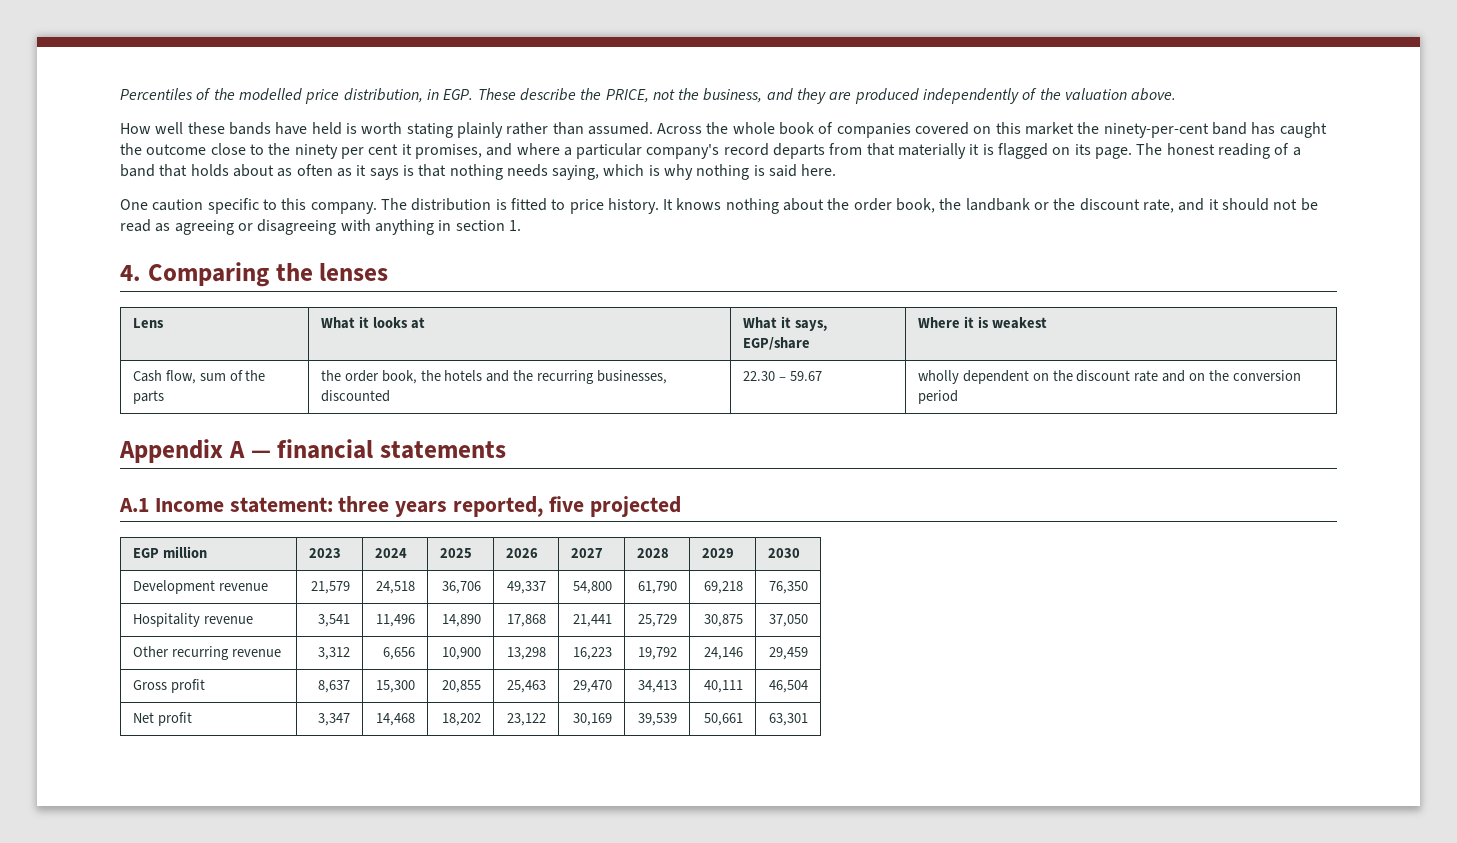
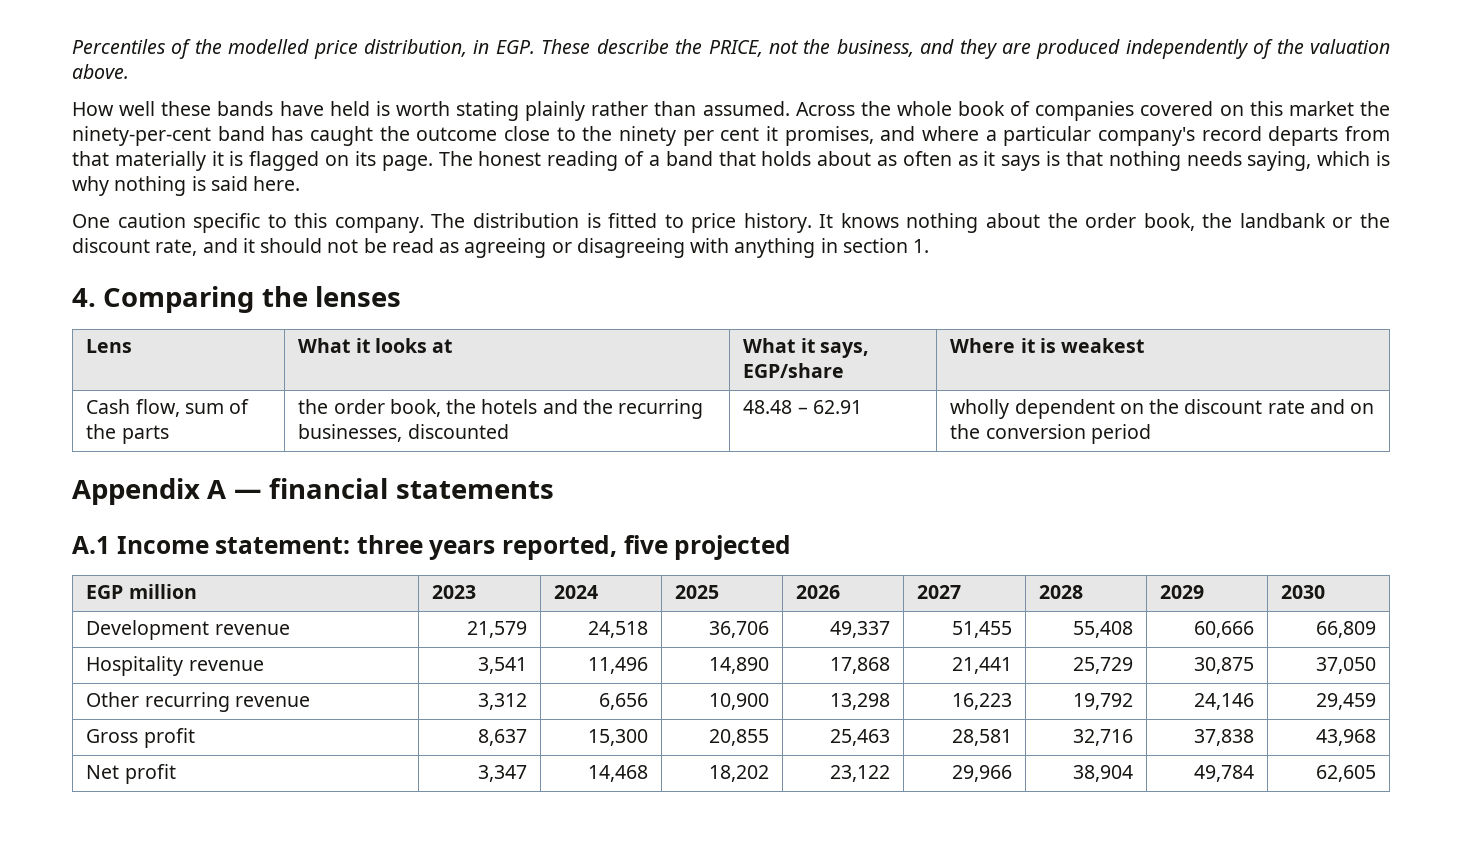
- Cash flow, sum of the parts | the order book, the hotels and the recurring businesses, discounted | 22.30 – 59.67 | wholly dependent on the discount rate and on the conversion period
+ Cash flow, sum of the parts | the order book, the hotels and the recurring businesses, discounted | 48.48 – 62.91 | wholly dependent on the discount rate and on the conversion period
- Development revenue | 21,579 | 24,518 | 36,706 | 49,337 | 54,800 | 61,790 | 69,218 | 76,350
+ Development revenue | 21,579 | 24,518 | 36,706 | 49,337 | 51,455 | 55,408 | 60,666 | 66,809
- Gross profit | 8,637 | 15,300 | 20,855 | 25,463 | 29,470 | 34,413 | 40,111 | 46,504
+ Gross profit | 8,637 | 15,300 | 20,855 | 25,463 | 28,581 | 32,716 | 37,838 | 43,968
- Net profit | 3,347 | 14,468 | 18,202 | 23,122 | 30,169 | 39,539 | 50,661 | 63,301
+ Net profit | 3,347 | 14,468 | 18,202 | 23,122 | 29,966 | 38,904 | 49,784 | 62,605

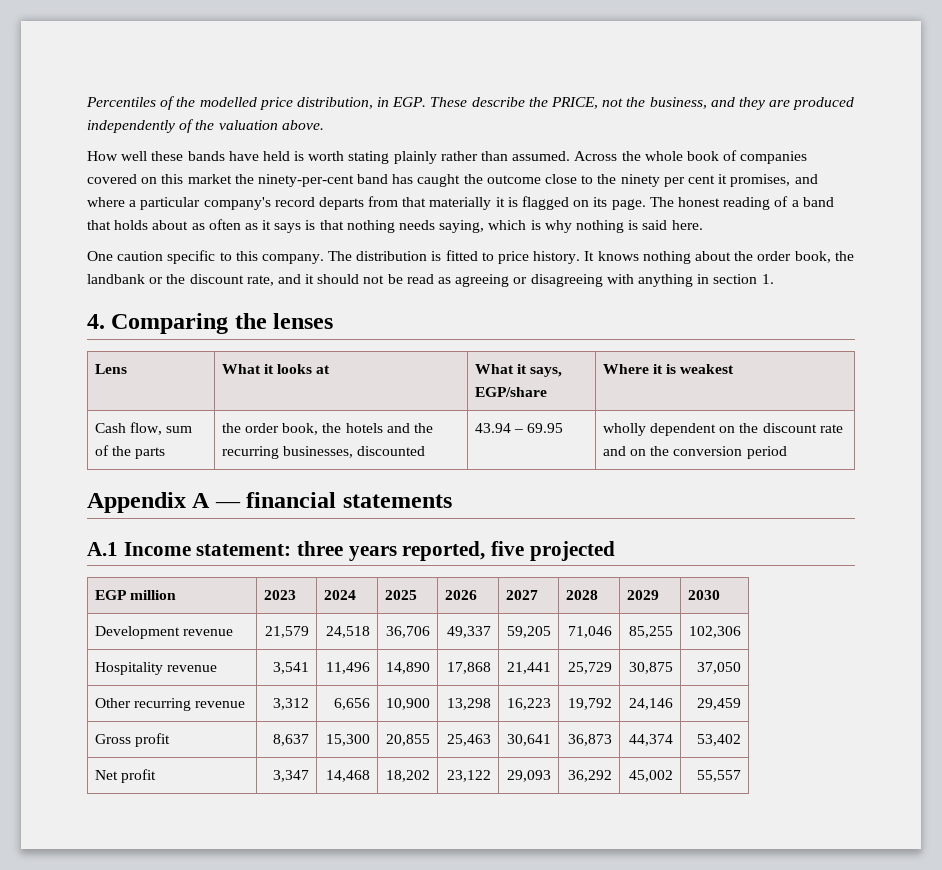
- Cash flow, sum of the parts | the order book, the hotels and the recurring businesses, discounted | 48.48 – 62.91 | wholly dependent on the discount rate and on the conversion period
+ Cash flow, sum of the parts | the order book, the hotels and the recurring businesses, discounted | 43.94 – 69.95 | wholly dependent on the discount rate and on the conversion period
- Development revenue | 21,579 | 24,518 | 36,706 | 49,337 | 51,455 | 55,408 | 60,666 | 66,809
+ Development revenue | 21,579 | 24,518 | 36,706 | 49,337 | 59,205 | 71,046 | 85,255 | 102,306
- Gross profit | 8,637 | 15,300 | 20,855 | 25,463 | 28,581 | 32,716 | 37,838 | 43,968
+ Gross profit | 8,637 | 15,300 | 20,855 | 25,463 | 30,641 | 36,873 | 44,374 | 53,402
- Net profit | 3,347 | 14,468 | 18,202 | 23,122 | 29,966 | 38,904 | 49,784 | 62,605
+ Net profit | 3,347 | 14,468 | 18,202 | 23,122 | 29,093 | 36,292 | 45,002 | 55,557

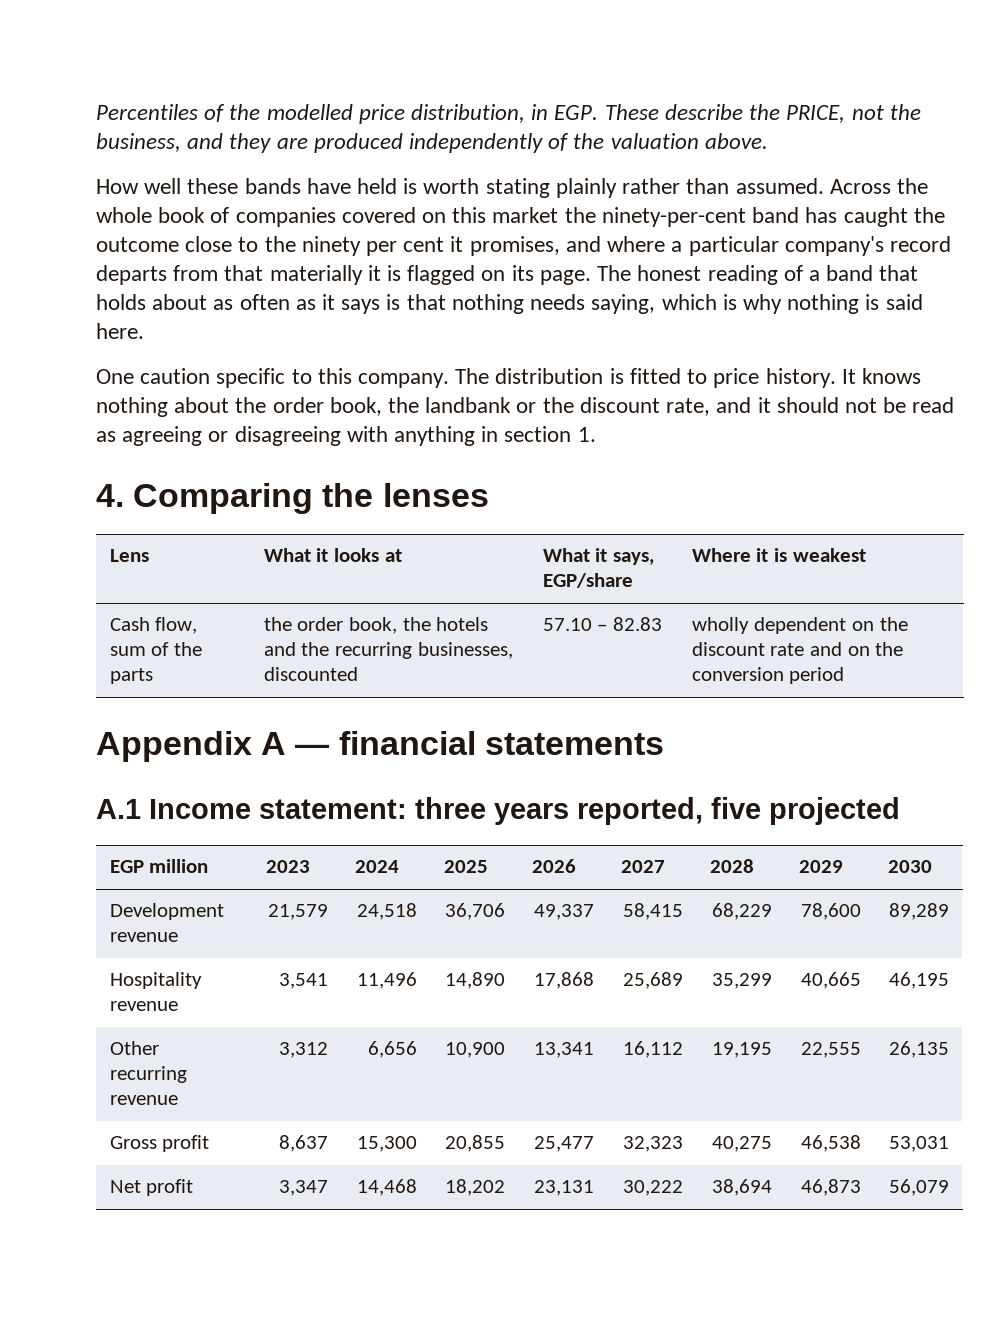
- Cash flow, sum of the parts | the order book, the hotels and the recurring businesses, discounted | 43.94 – 69.95 | wholly dependent on the discount rate and on the conversion period
+ Cash flow, sum of the parts | the order book, the hotels and the recurring businesses, discounted | 57.10 – 82.83 | wholly dependent on the discount rate and on the conversion period
- Development revenue | 21,579 | 24,518 | 36,706 | 49,337 | 59,205 | 71,046 | 85,255 | 102,306
+ Development revenue | 21,579 | 24,518 | 36,706 | 49,337 | 58,415 | 68,229 | 78,600 | 89,289
- Hospitality revenue | 3,541 | 11,496 | 14,890 | 17,868 | 21,441 | 25,729 | 30,875 | 37,050
+ Hospitality revenue | 3,541 | 11,496 | 14,890 | 17,868 | 25,689 | 35,299 | 40,665 | 46,195
- Other recurring revenue | 3,312 | 6,656 | 10,900 | 13,298 | 16,223 | 19,792 | 24,146 | 29,459
+ Other recurring revenue | 3,312 | 6,656 | 10,900 | 13,341 | 16,112 | 19,195 | 22,555 | 26,135
- Gross profit | 8,637 | 15,300 | 20,855 | 25,463 | 30,641 | 36,873 | 44,374 | 53,402
+ Gross profit | 8,637 | 15,300 | 20,855 | 25,477 | 32,323 | 40,275 | 46,538 | 53,031
- Net profit | 3,347 | 14,468 | 18,202 | 23,122 | 29,093 | 36,292 | 45,002 | 55,557
+ Net profit | 3,347 | 14,468 | 18,202 | 23,131 | 30,222 | 38,694 | 46,873 | 56,079

